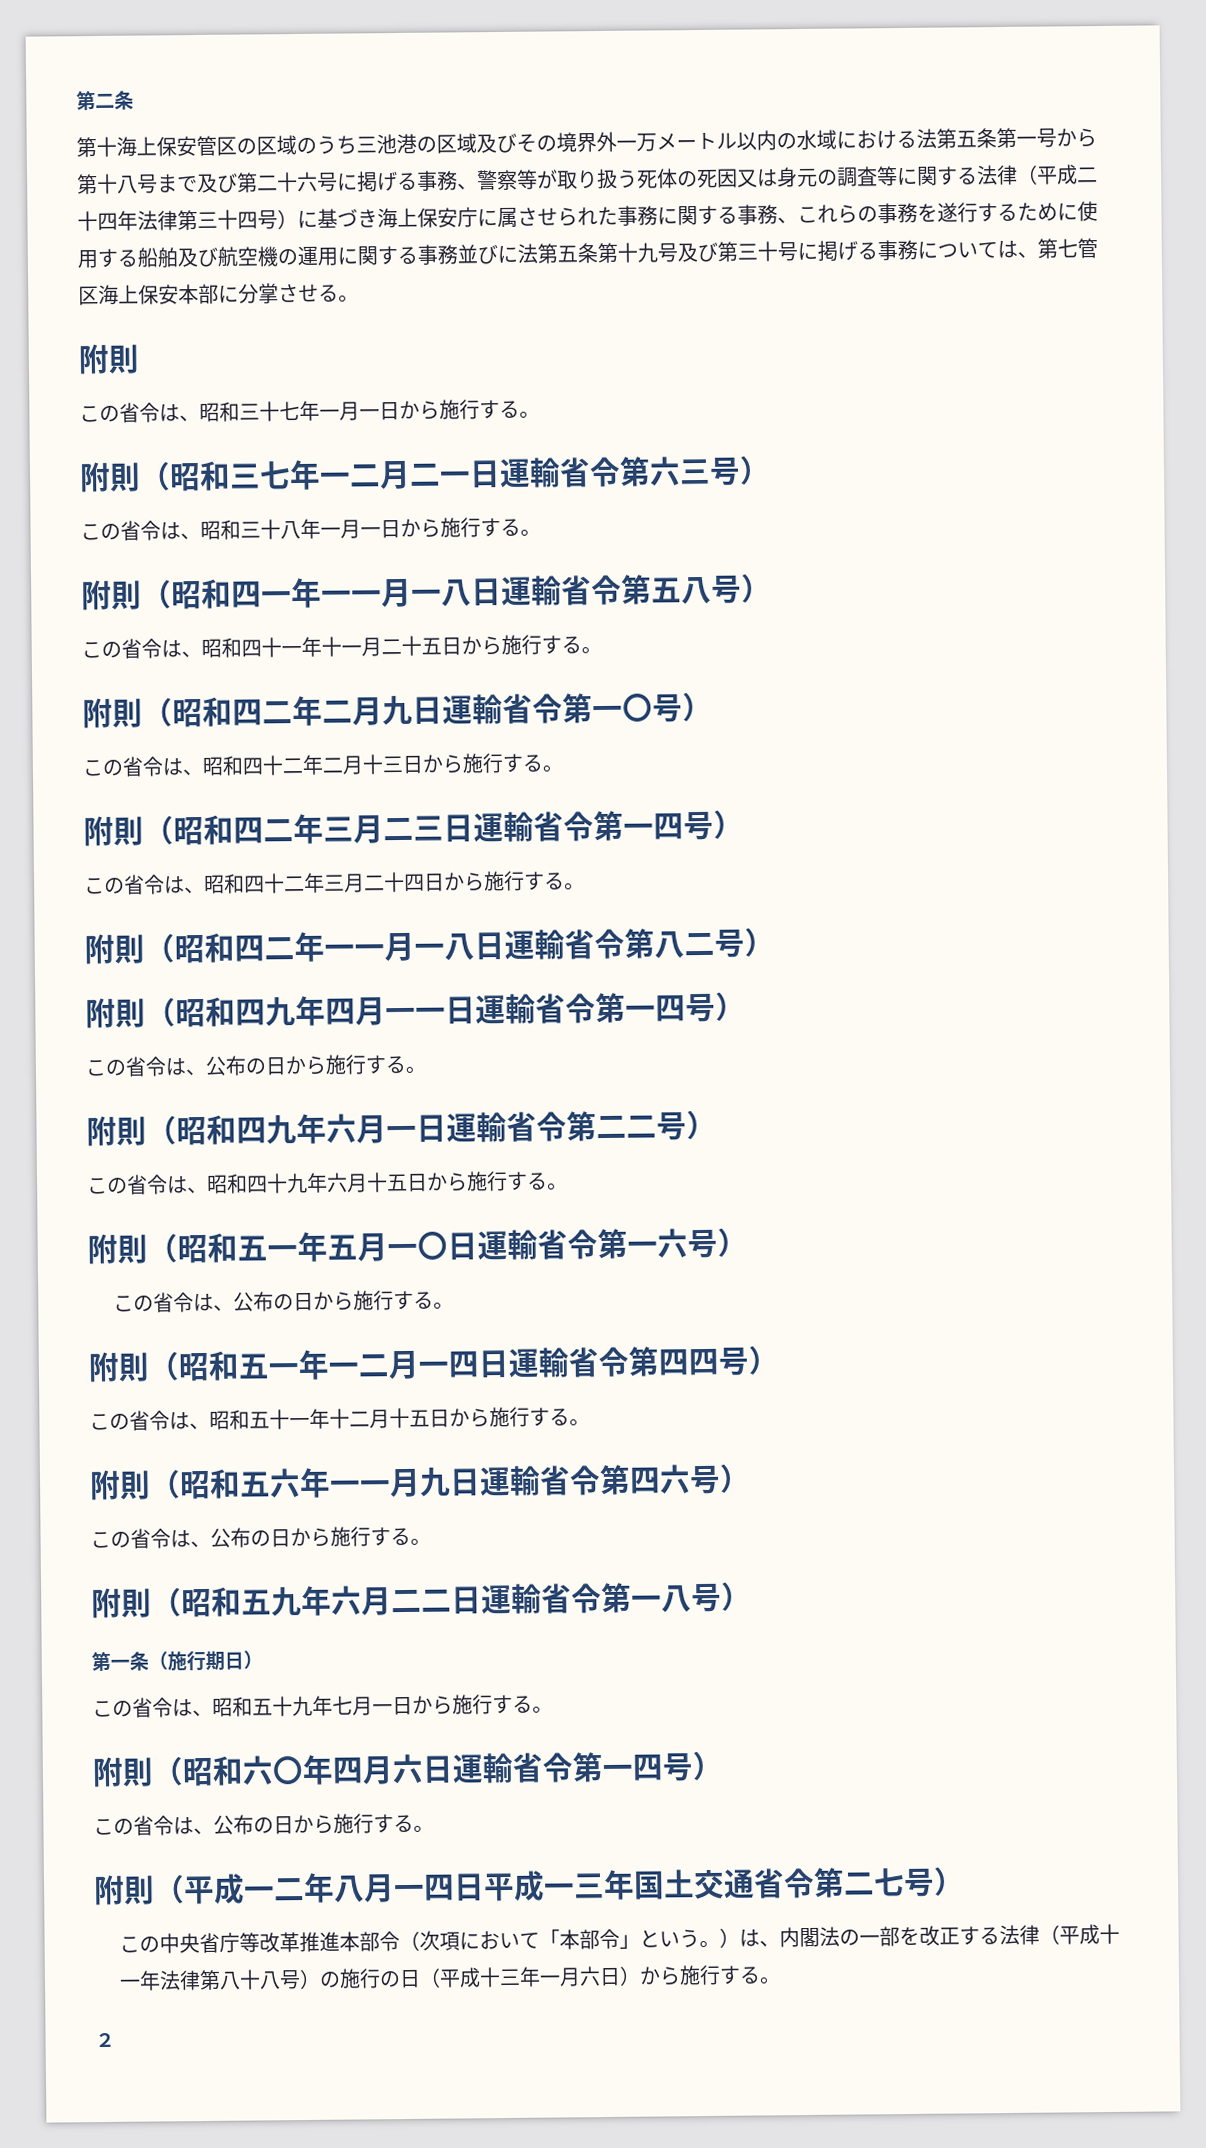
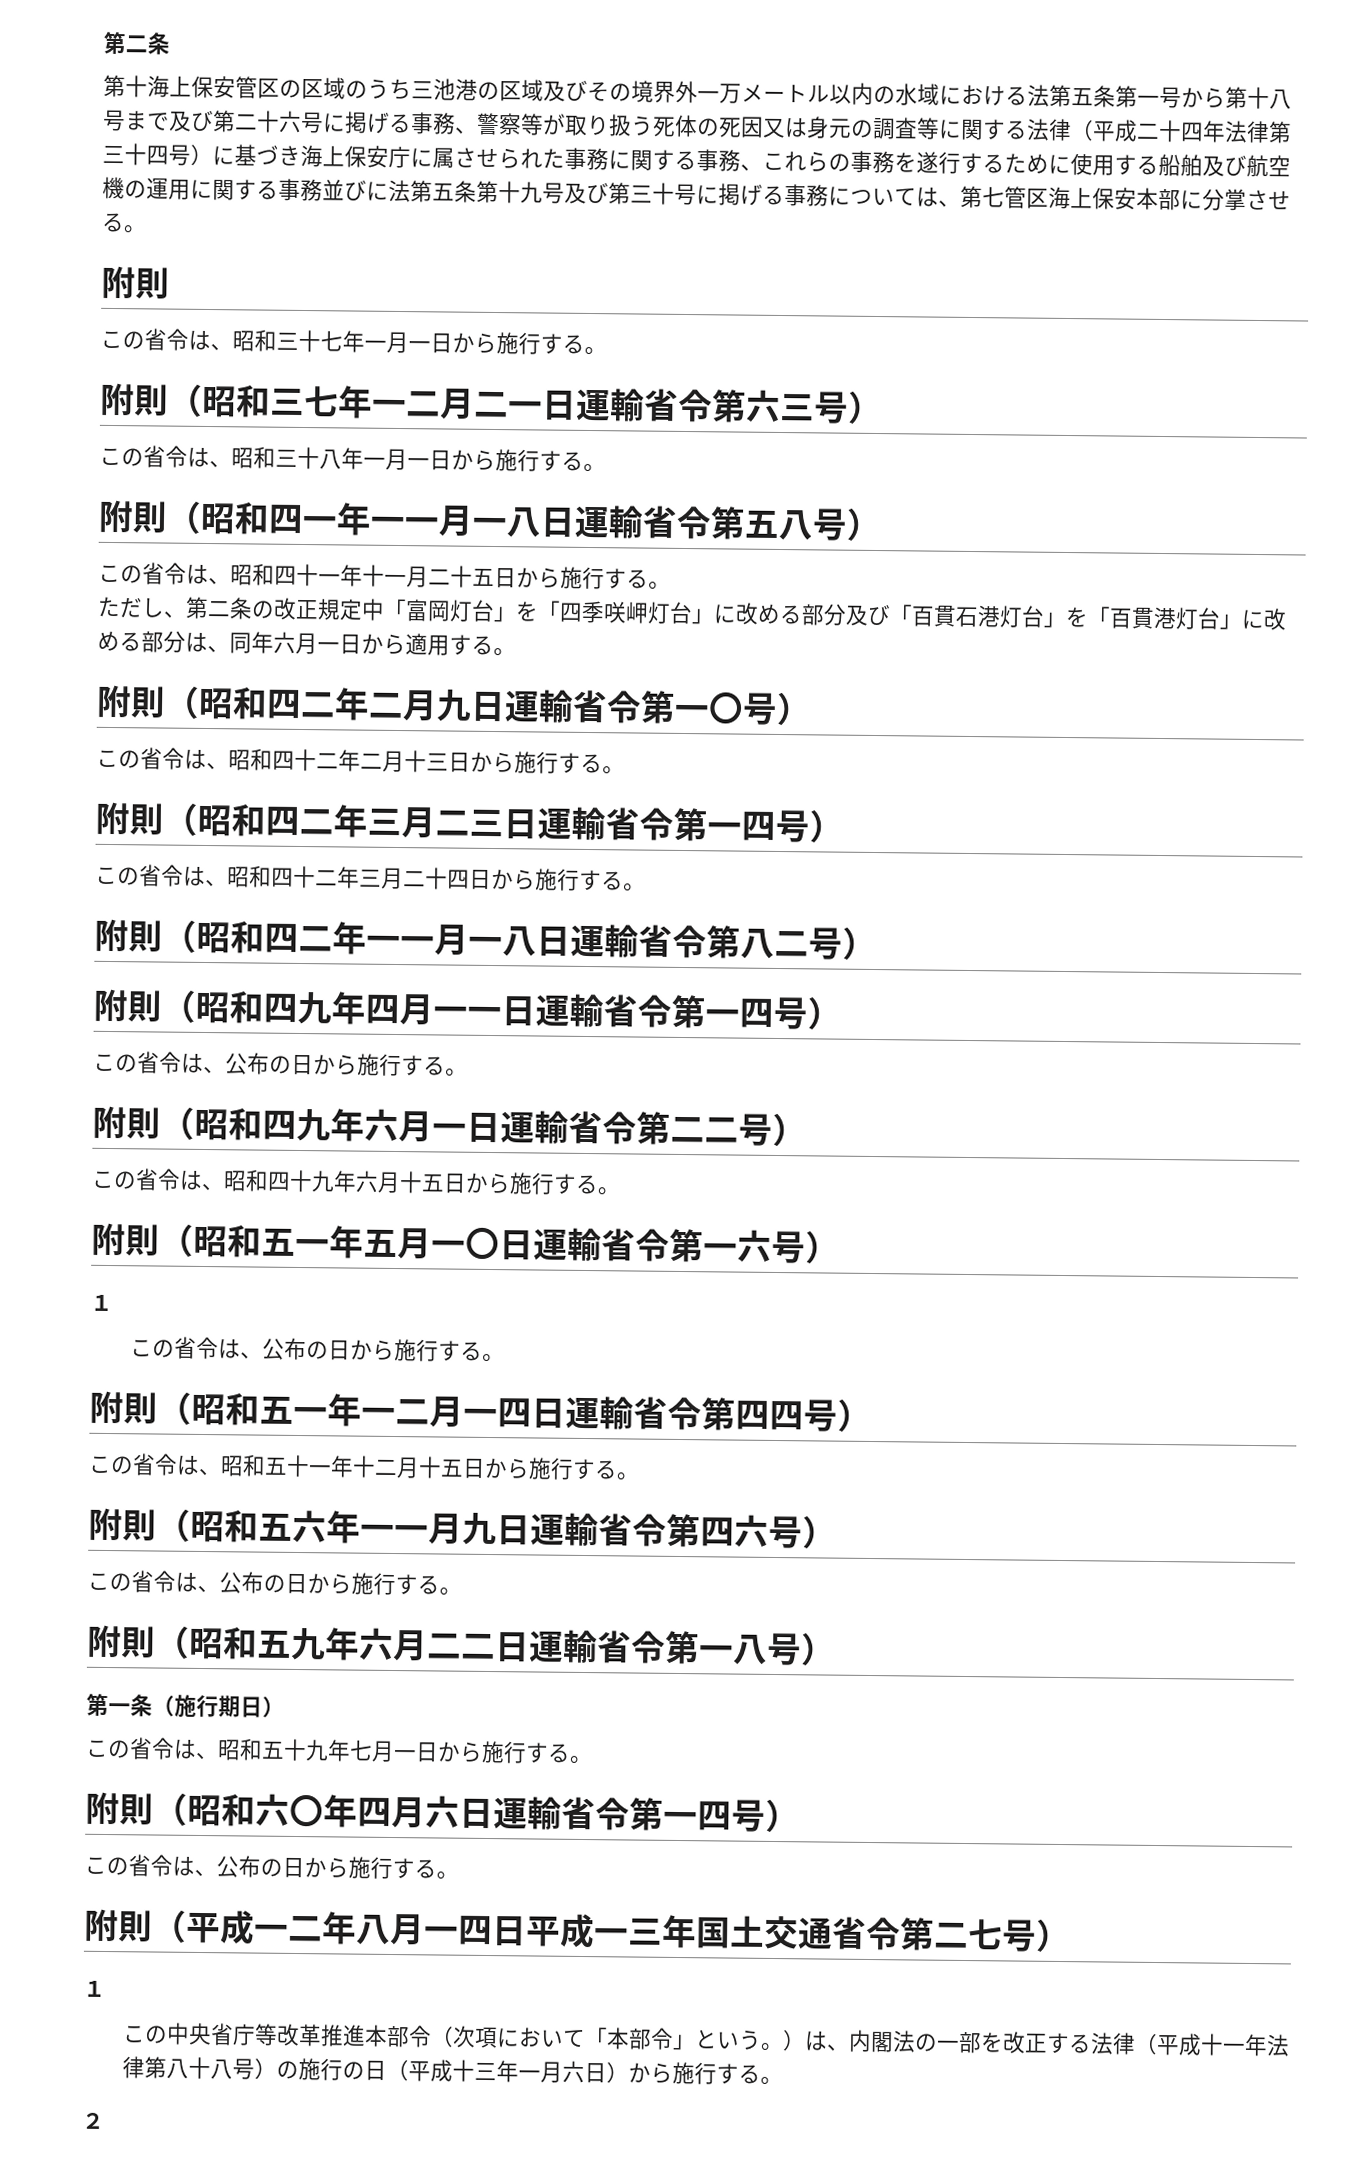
+ ただし、第二条の改正規定中「富岡灯台」を「四季咲岬灯台」に改める部分及び「百貫石港灯台」を「百貫港灯台」に改める部分は、同年六月一日から適用する。
  附則（昭和五一年五月一〇日運輸省令第一六号）
+ １
  附則（平成一二年八月一四日平成一三年国土交通省令第二七号）
+ １

